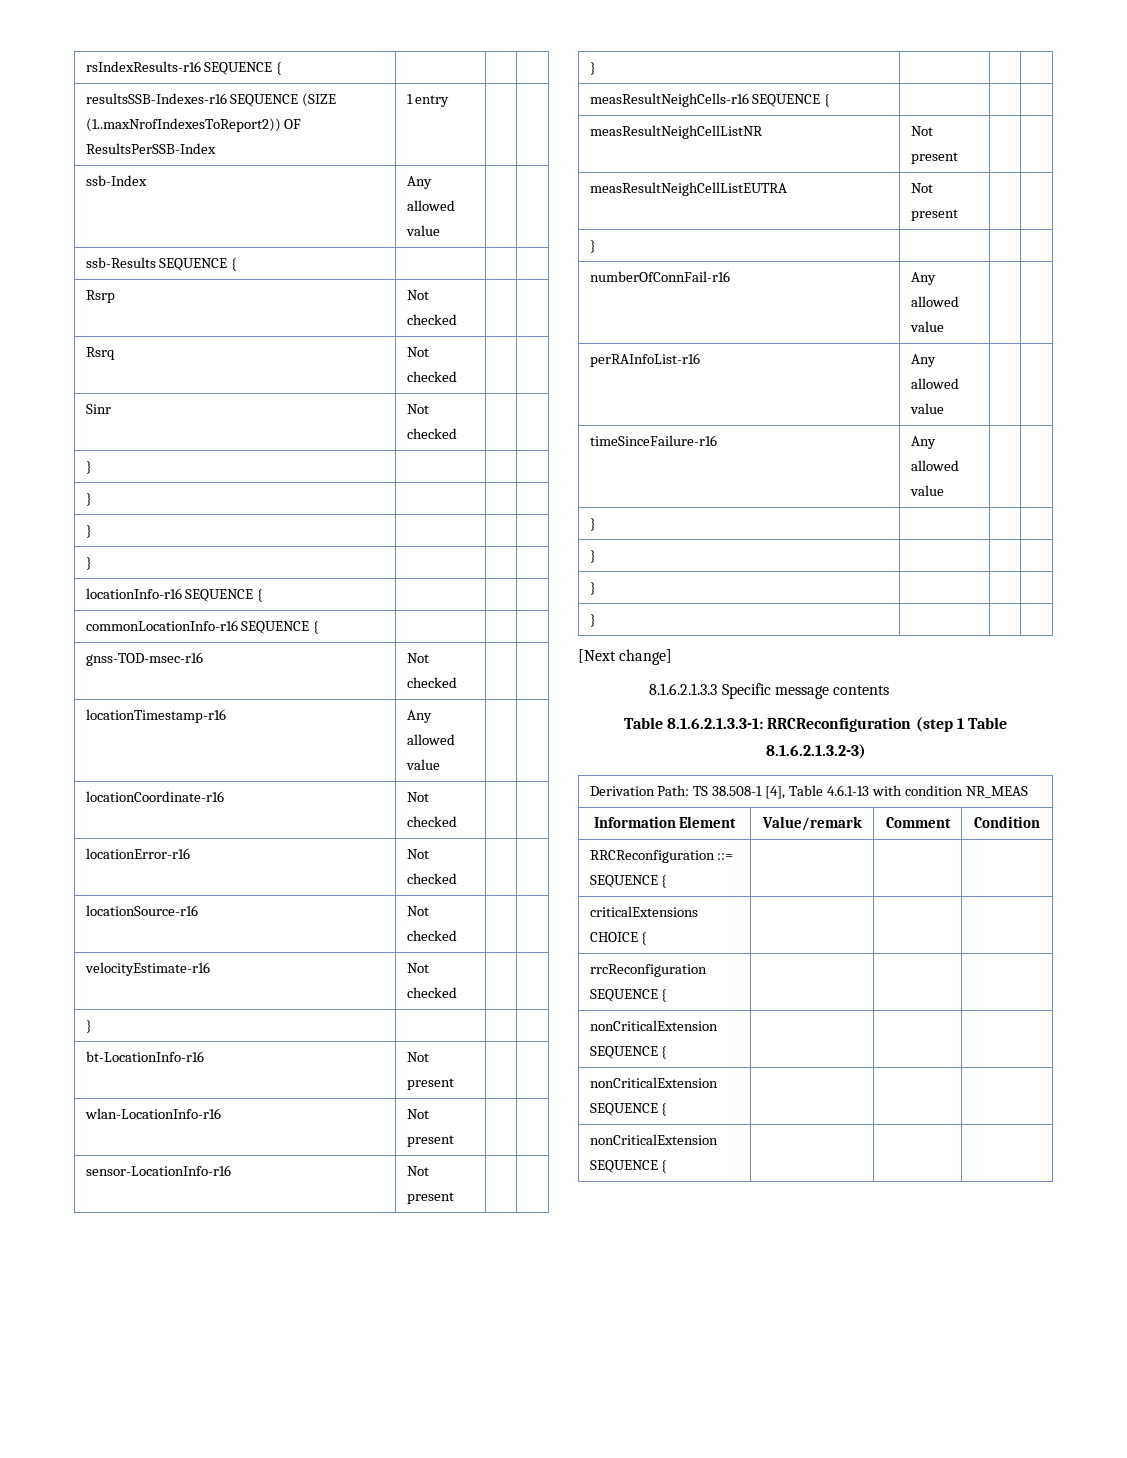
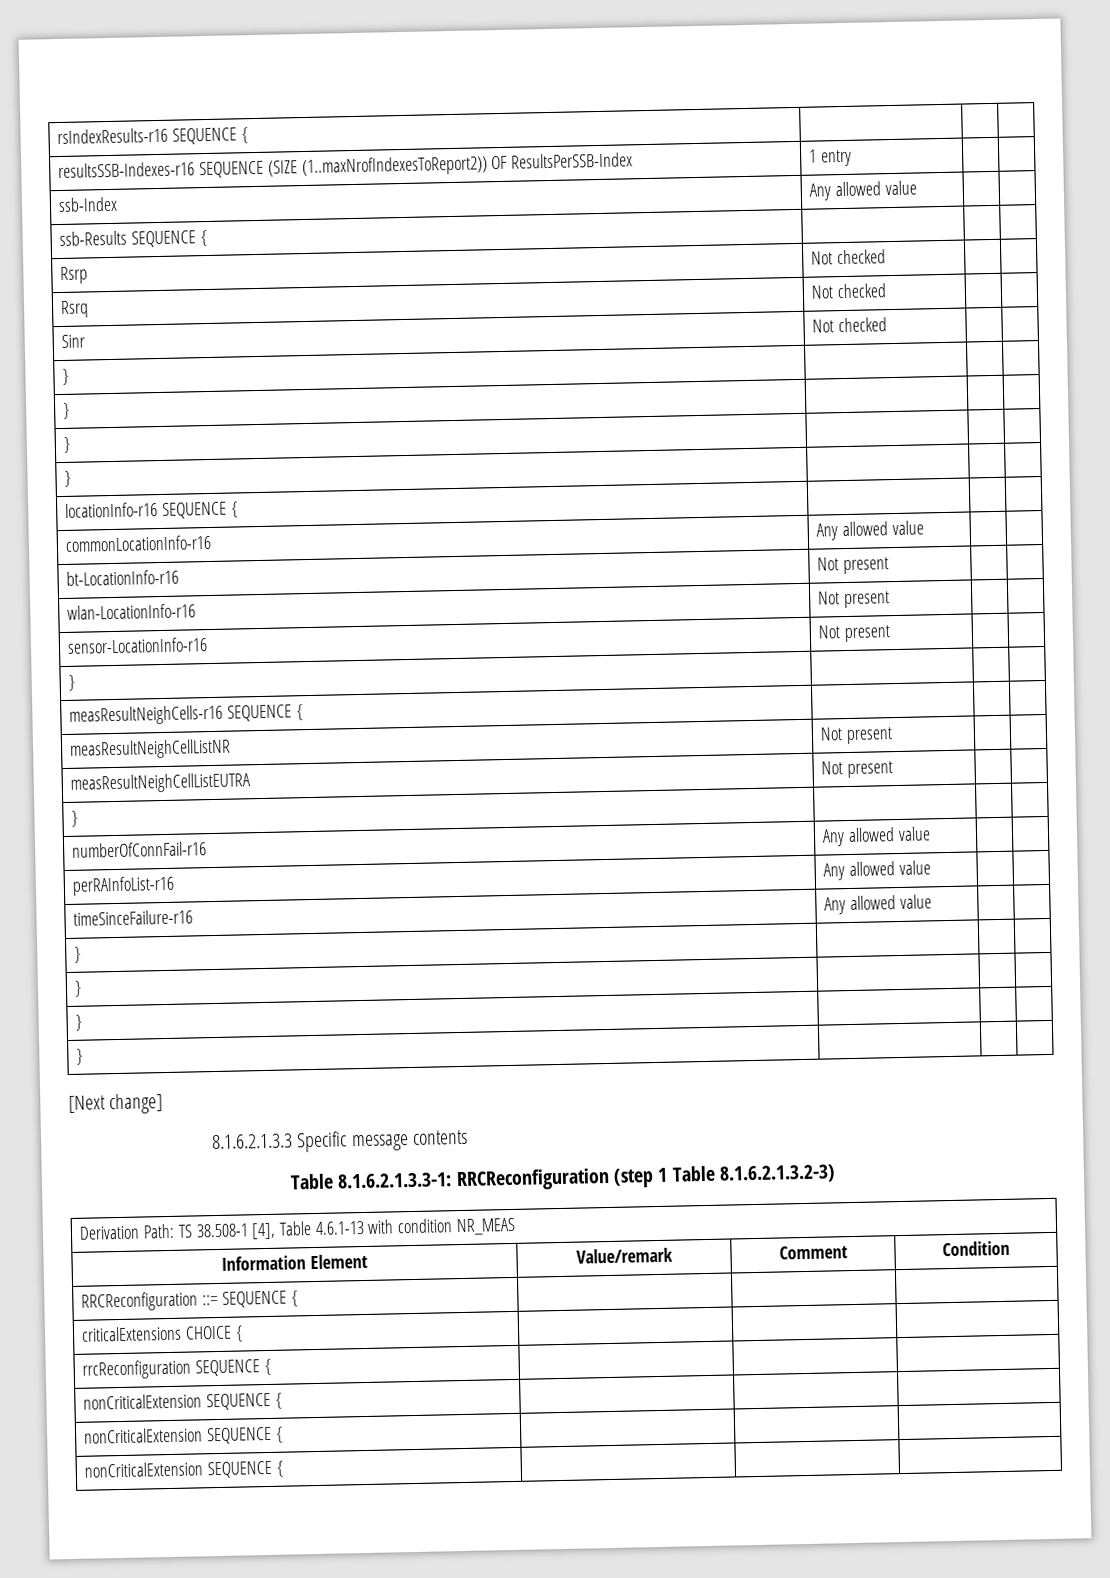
- commonLocationInfo-r16 SEQUENCE { | | |
- gnss-TOD-msec-r16 | Not checked | |
- locationTimestamp-r16 | Any allowed value | |
- locationCoordinate-r16 | Not checked | |
- locationError-r16 | Not checked | |
- locationSource-r16 | Not checked | |
- velocityEstimate-r16 | Not checked | |
- } | | |
+ commonLocationInfo-r16 | Any allowed value | |

